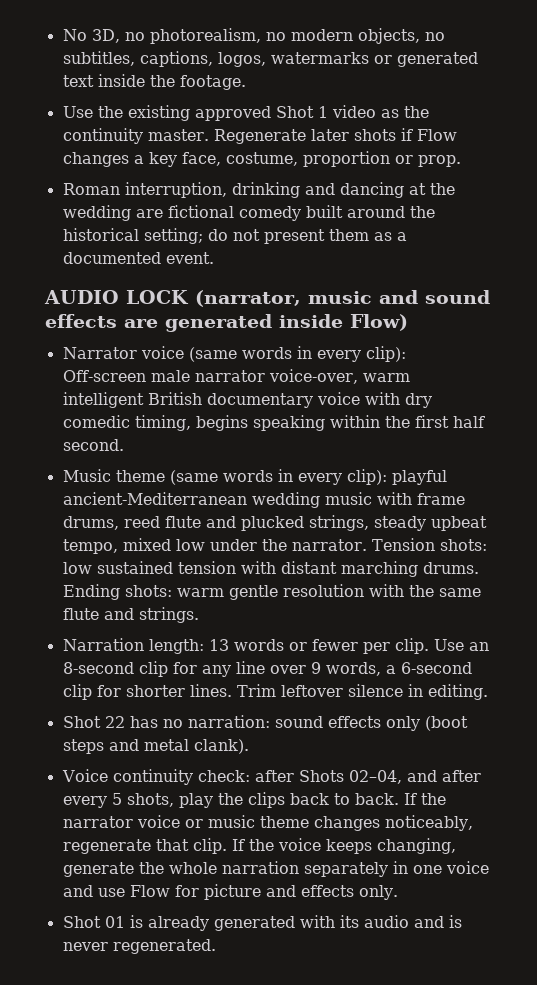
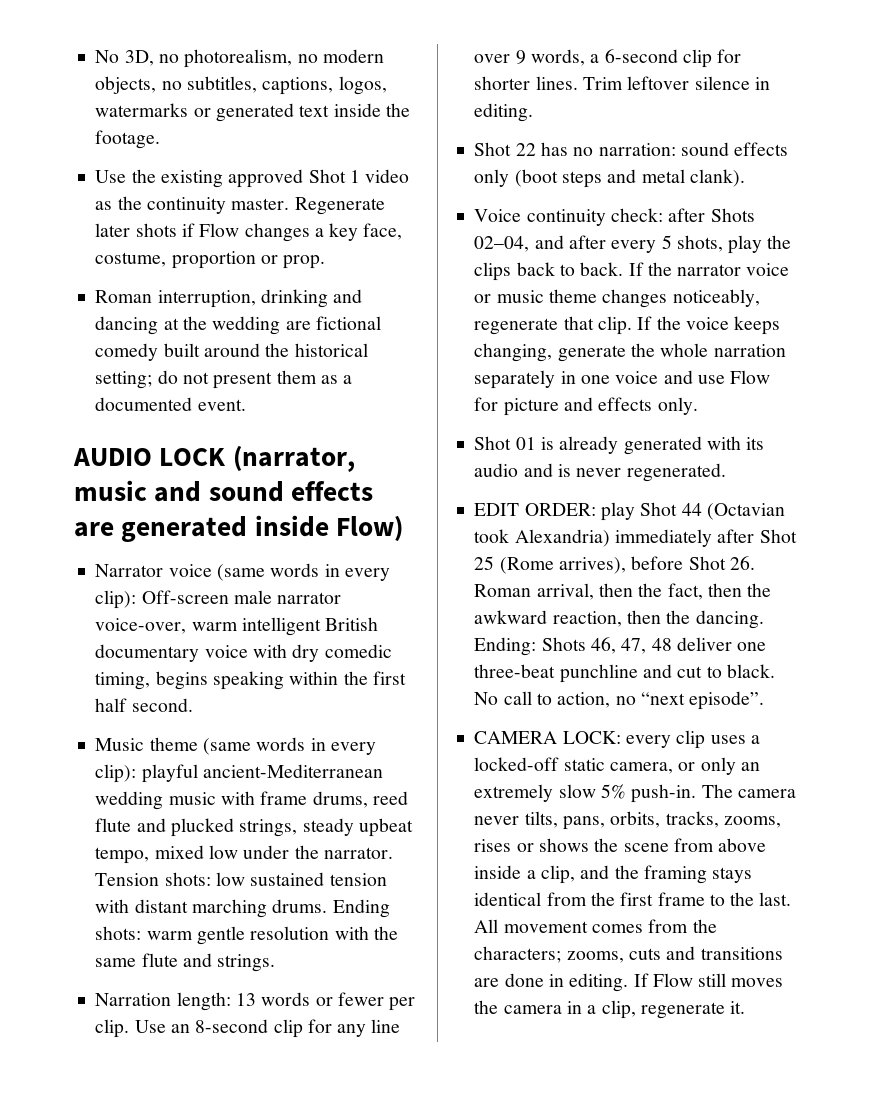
+ EDIT ORDER: play Shot 44 (Octavian took Alexandria) immediately after Shot 25 (Rome arrives), before Shot 26. Roman arrival, then the fact, then the awkward reaction, then the dancing. Ending: Shots 46, 47, 48 deliver one three-beat punchline and cut to black. No call to action, no “next episode”.
+ CAMERA LOCK: every clip uses a locked-off static camera, or only an extremely slow 5% push-in. The camera never tilts, pans, orbits, tracks, zooms, rises or shows the scene from above inside a clip, and the framing stays identical from the first frame to the last. All movement comes from the characters; zooms, cuts and transitions are done in editing. If Flow still moves the camera in a clip, regenerate it.

